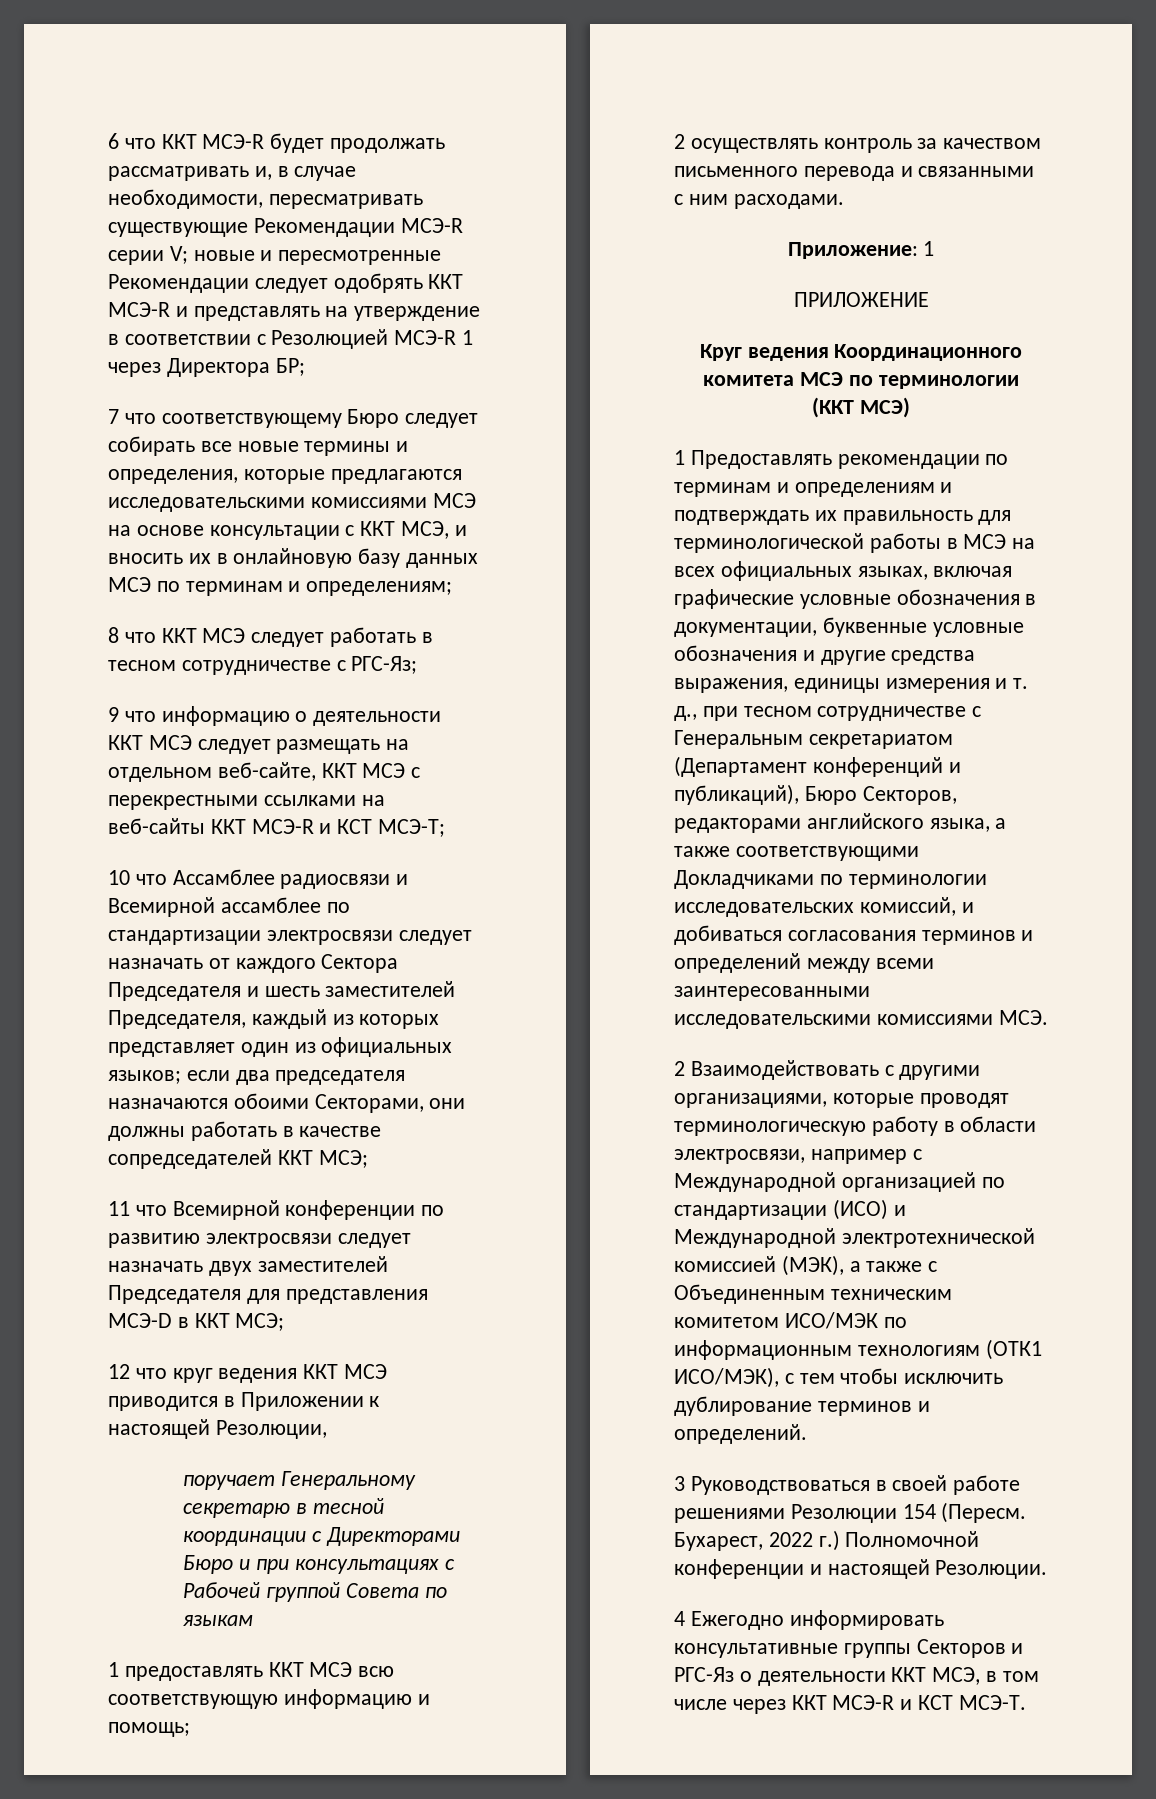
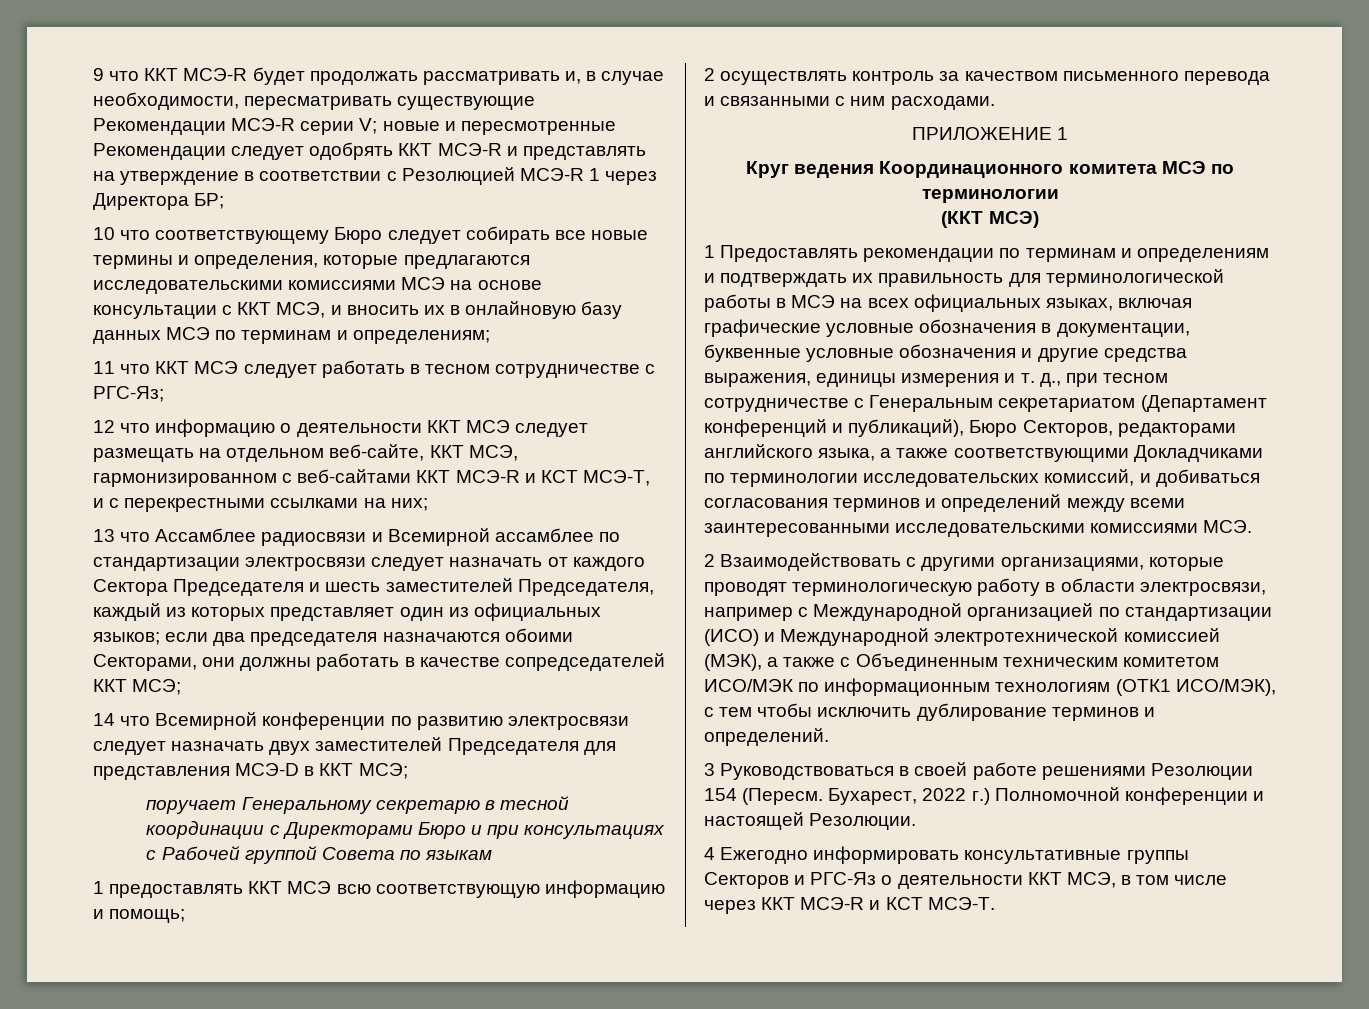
- 6 что ККТ МСЭ-R будет продолжать рассматривать и, в случае необходимости, пересматривать существующие Рекомендации МСЭ-R серии V; новые и пересмотренные Рекомендации следует одобрять ККТ МСЭ-R и представлять на утверждение в соответствии с Резолюцией МСЭ-R 1 через Директора БР;
+ 9 что ККТ МСЭ-R будет продолжать рассматривать и, в случае необходимости, пересматривать существующие Рекомендации МСЭ-R серии V; новые и пересмотренные Рекомендации следует одобрять ККТ МСЭ-R и представлять на утверждение в соответствии с Резолюцией МСЭ-R 1 через Директора БР;
- 7 что соответствующему Бюро следует собирать все новые термины и определения, которые предлагаются исследовательскими комиссиями МСЭ на основе консультации с ККТ МСЭ, и вносить их в онлайновую базу данных МСЭ по терминам и определениям;
+ 10 что соответствующему Бюро следует собирать все новые термины и определения, которые предлагаются исследовательскими комиссиями МСЭ на основе консультации с ККТ МСЭ, и вносить их в онлайновую базу данных МСЭ по терминам и определениям;
- 8 что ККТ МСЭ следует работать в тесном сотрудничестве с РГС-Яз;
+ 11 что ККТ МСЭ следует работать в тесном сотрудничестве с РГС-Яз;
- 9 что информацию о деятельности ККТ МСЭ следует размещать на отдельном веб-сайте, ККТ МСЭ с перекрестными ссылками на веб-сайты ККТ МСЭ-R и КСТ МСЭ-Т;
- 10 что Ассамблее радиосвязи и Всемирной ассамблее по стандартизации электросвязи следует назначать от каждого Сектора Председателя и шесть заместителей Председателя, каждый из которых представляет один из официальных языков; если два председателя назначаются обоими Секторами, они должны работать в качестве сопредседателей ККТ МСЭ;
+ 12 что информацию о деятельности ККТ МСЭ следует размещать на отдельном веб-сайте, ККТ МСЭ, гармонизированном с веб-сайтами ККТ МСЭ-R и КСТ МСЭ-Т, и с перекрестными ссылками на них;
+ 13 что Ассамблее радиосвязи и Всемирной ассамблее по стандартизации электросвязи следует назначать от каждого Сектора Председателя и шесть заместителей Председателя, каждый из которых представляет один из официальных языков; если два председателя назначаются обоими Секторами, они должны работать в качестве сопредседателей ККТ МСЭ;
- 11 что Всемирной конференции по развитию электросвязи следует назначать двух заместителей Председателя для представления МСЭ-D в ККТ МСЭ;
+ 14 что Всемирной конференции по развитию электросвязи следует назначать двух заместителей Председателя для представления МСЭ-D в ККТ МСЭ;
- 12 что круг ведения ККТ МСЭ приводится в Приложении к настоящей Резолюции,
- Приложение: 1
- ПРИЛОЖЕНИЕ
+ ПРИЛОЖЕНИЕ 1

